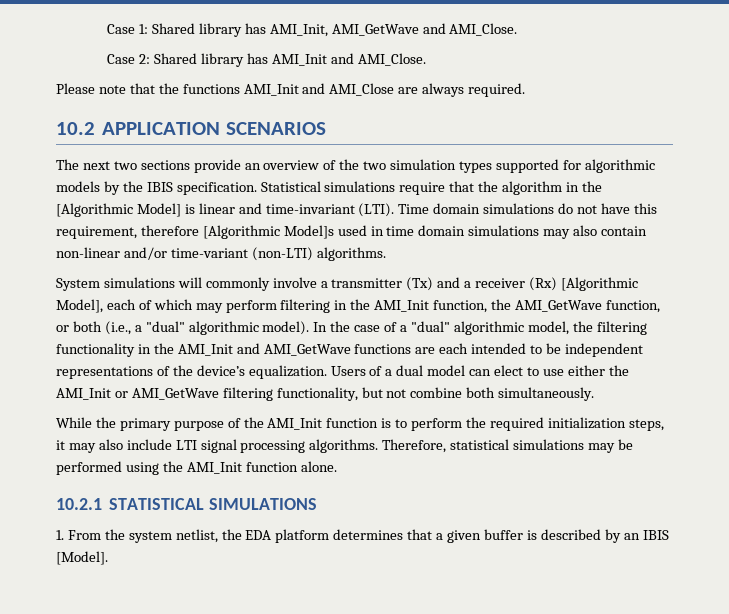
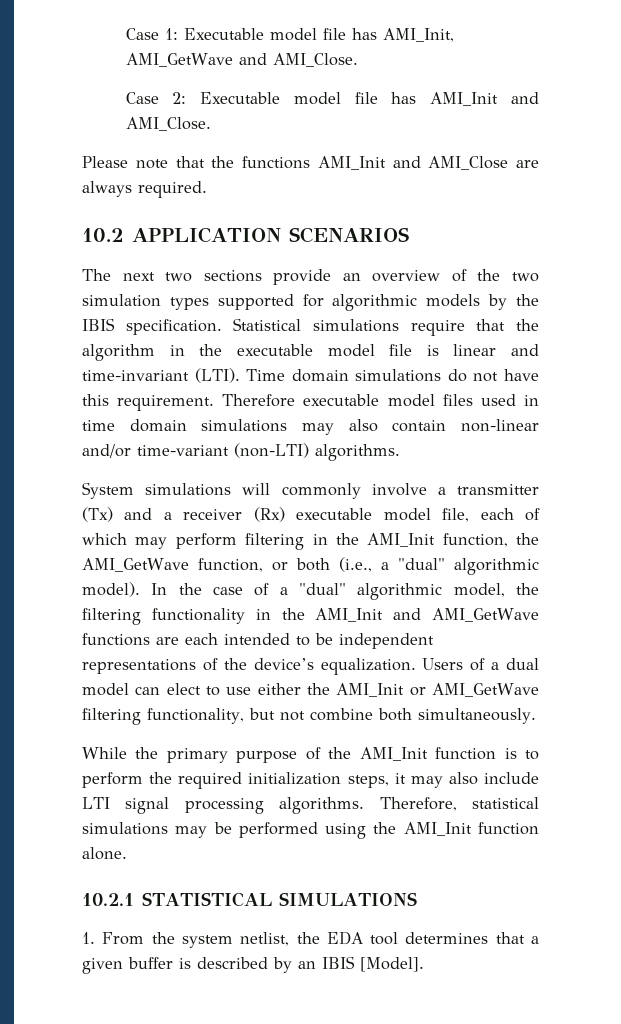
- Case 1: Shared library has AMI_Init, AMI_GetWave and AMI_Close.
+ Case 1: Executable model file has AMI_Init, AMI_GetWave and AMI_Close.
- Case 2: Shared library has AMI_Init and AMI_Close.
+ Case 2: Executable model file has AMI_Init and AMI_Close.
- Statistical simulations require that the algorithm in the [Algorithmic Model] is linear and time-invariant (LTI).
+ Statistical simulations require that the algorithm in the executable model file is linear and time-invariant (LTI).
- Time domain simulations do not have this requirement, therefore [Algorithmic Model]s used in time domain simulations may also contain non-linear and/or time-variant (non-LTI) algorithms.
+ Time domain simulations do not have this requirement. Therefore executable model files used in time domain simulations may also contain non-linear and/or time-variant (non-LTI) algorithms.
- System simulations will commonly involve a transmitter (Tx) and a receiver (Rx) [Algorithmic Model], each of which may perform filtering in the AMI_Init function, the AMI_GetWave function, or both (i.e., a "dual" algorithmic model).
+ System simulations will commonly involve a transmitter (Tx) and a receiver (Rx) executable model file, each of which may perform filtering in the AMI_Init function, the AMI_GetWave function, or both (i.e., a "dual" algorithmic model).
- 1. From the system netlist, the EDA platform determines that a given buffer is described by an IBIS [Model].
+ 1. From the system netlist, the EDA tool determines that a given buffer is described by an IBIS [Model].

